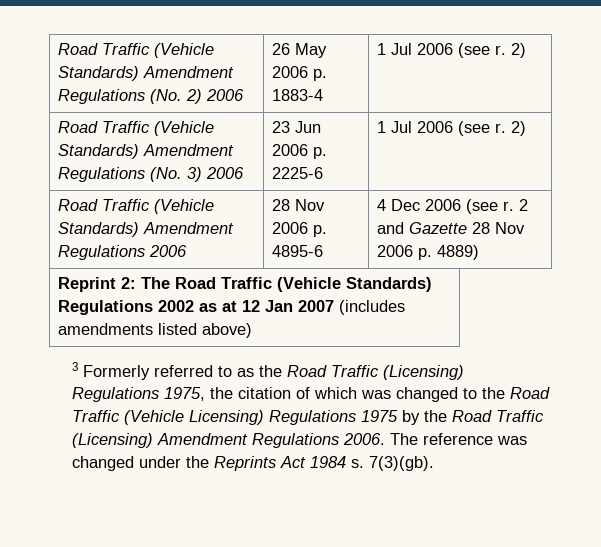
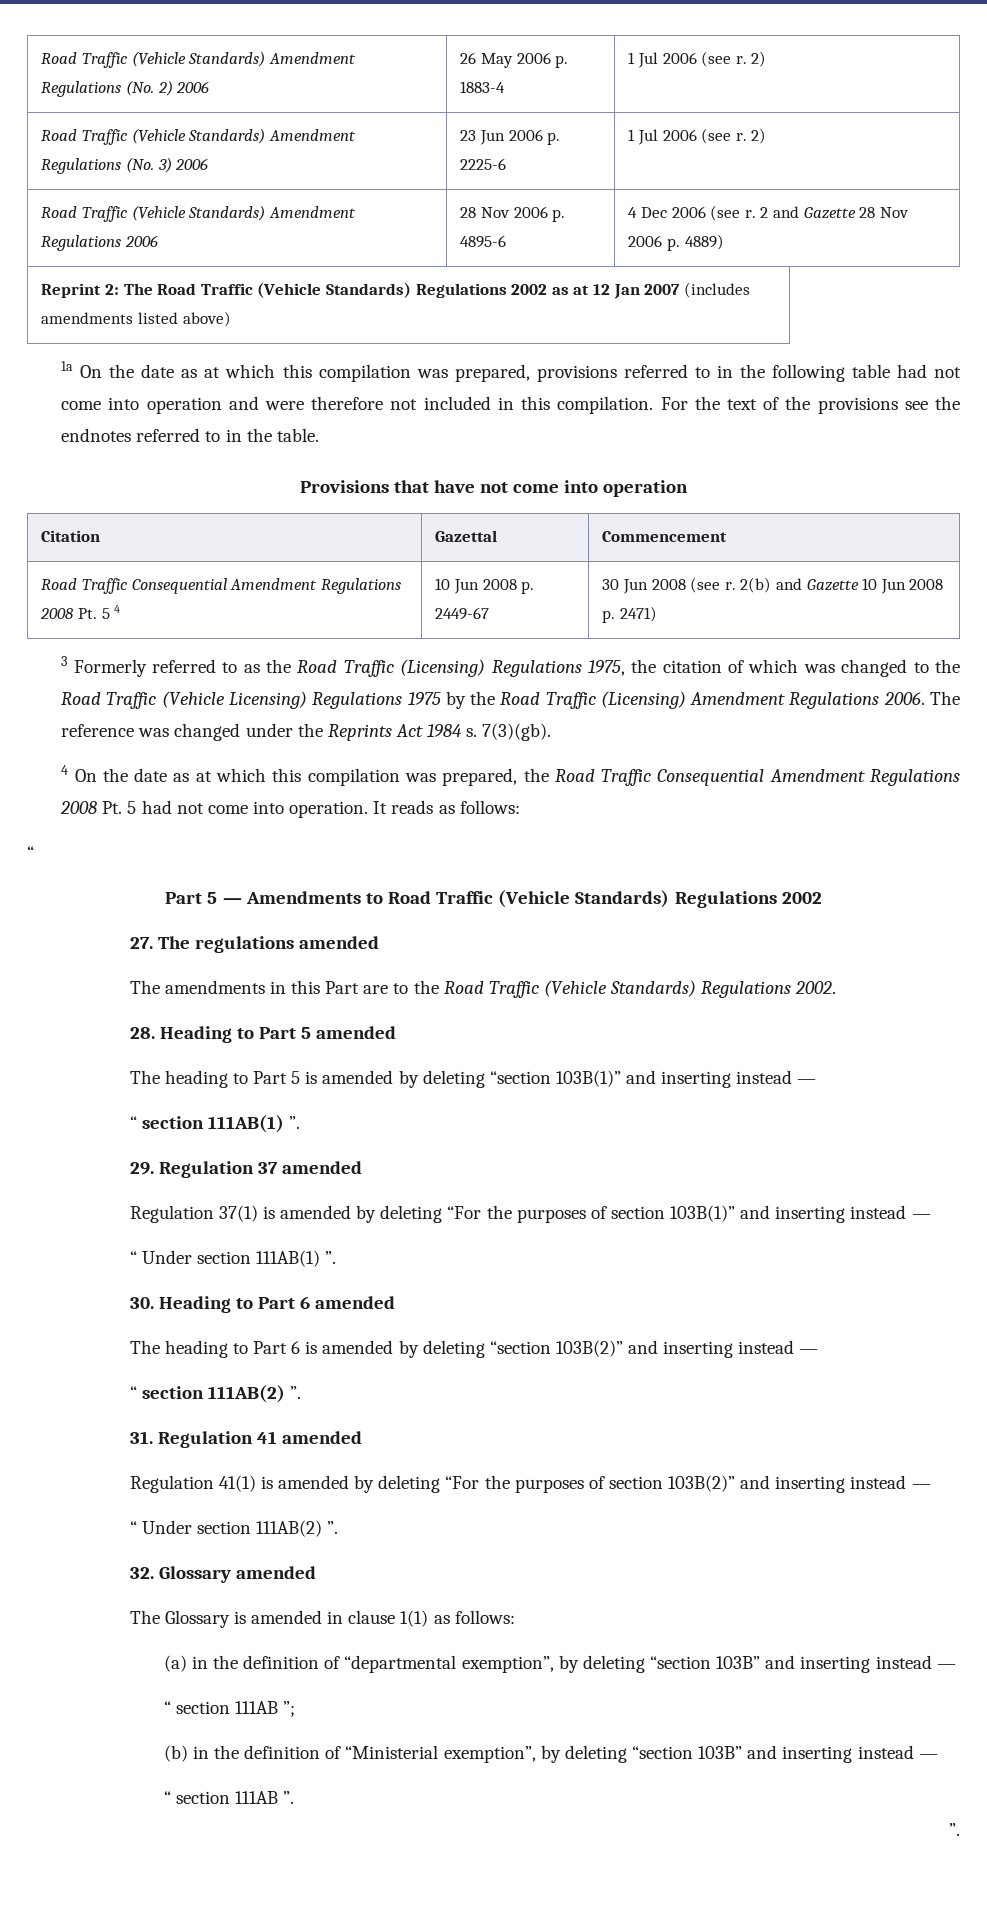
+ 1a On the date as at which this compilation was prepared, provisions referred to in the following table had not come into operation and were therefore not included in this compilation. For the text of the provisions see the endnotes referred to in the table.
+ Provisions that have not come into operation
+ Citation | Gazettal | Commencement
+ Road Traffic Consequential Amendment Regulations 2008 Pt. 5 4 | 10 Jun 2008 p. 2449-67 | 30 Jun 2008 (see r. 2(b) and Gazette 10 Jun 2008 p. 2471)
+ 4 On the date as at which this compilation was prepared, the Road Traffic Consequential Amendment Regulations 2008 Pt. 5 had not come into operation. It reads as follows:
+ “
+ Part 5 — Amendments to Road Traffic (Vehicle Standards) Regulations 2002
+ 27. The regulations amended
+ The amendments in this Part are to the Road Traffic (Vehicle Standards) Regulations 2002.
+ 28. Heading to Part 5 amended
+ The heading to Part 5 is amended by deleting “section 103B(1)” and inserting instead —
+ “ section 111AB(1) ”.
+ 29. Regulation 37 amended
+ Regulation 37(1) is amended by deleting “For the purposes of section 103B(1)” and inserting instead —
+ “ Under section 111AB(1) ”.
+ 30. Heading to Part 6 amended
+ The heading to Part 6 is amended by deleting “section 103B(2)” and inserting instead —
+ “ section 111AB(2) ”.
+ 31. Regulation 41 amended
+ Regulation 41(1) is amended by deleting “For the purposes of section 103B(2)” and inserting instead —
+ “ Under section 111AB(2) ”.
+ 32. Glossary amended
+ The Glossary is amended in clause 1(1) as follows:
+ (a) in the definition of “departmental exemption”, by deleting “section 103B” and inserting instead —
+ “ section 111AB ”;
+ (b) in the definition of “Ministerial exemption”, by deleting “section 103B” and inserting instead —
+ “ section 111AB ”.
+ ”.

